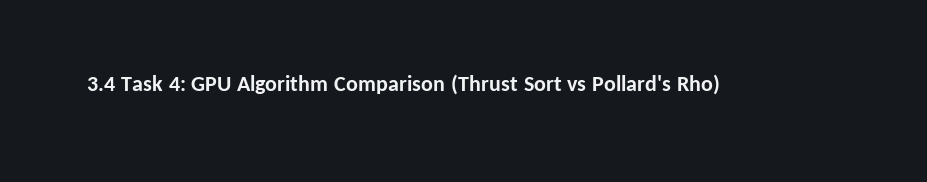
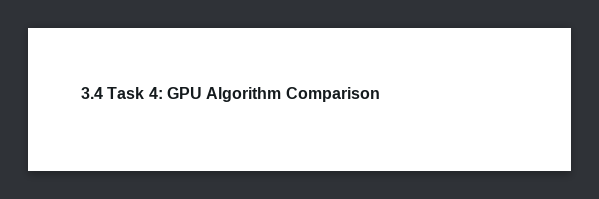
- 3.4 Task 4: GPU Algorithm Comparison (Thrust Sort vs Pollard's Rho)
+ 3.4 Task 4: GPU Algorithm Comparison

